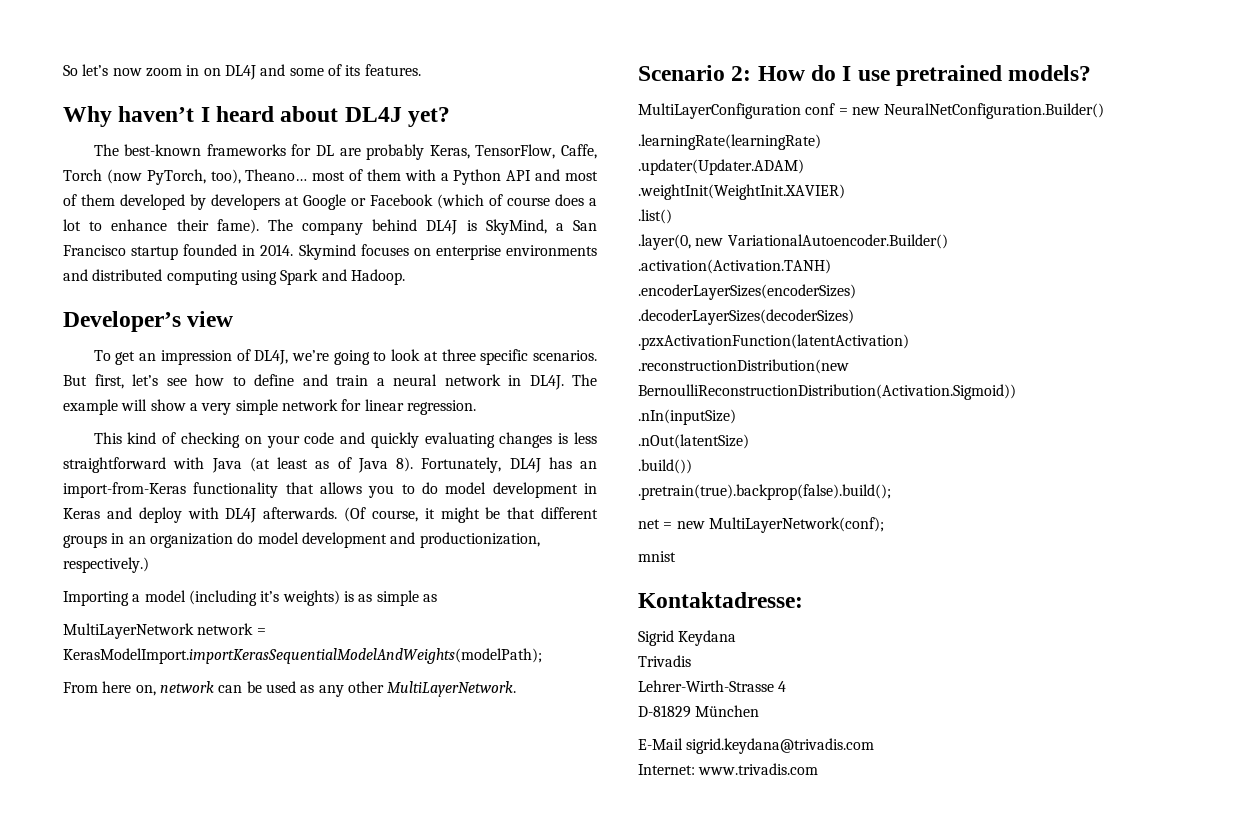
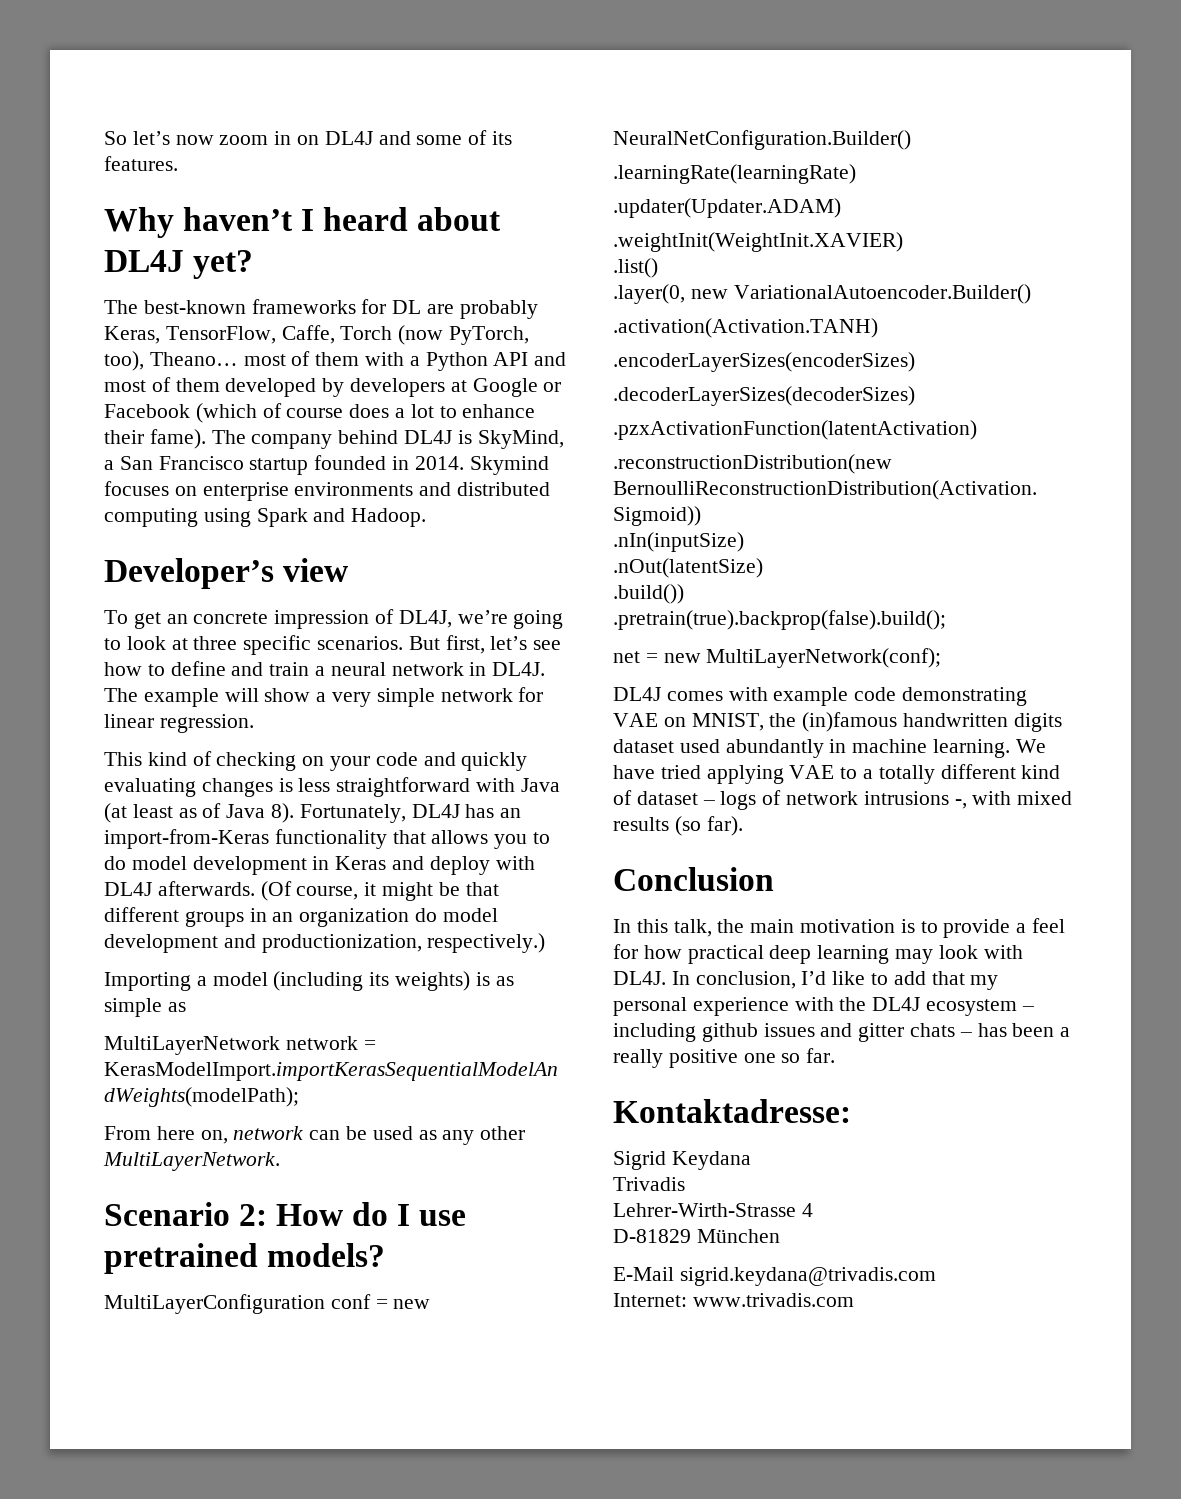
- To get an impression of DL4J, we’re going to look at three specific scenarios.
+ To get an concrete impression of DL4J, we’re going to look at three specific scenarios.
- Importing a model (including it’s weights) is as simple as
+ Importing a model (including its weights) is as simple as
- mnist
+ DL4J comes with example code demonstrating VAE on MNIST, the (in)famous handwritten digits dataset used abundantly in machine learning. We have tried applying VAE to a totally different kind of dataset – logs of network intrusions -, with mixed results (so far).
+ Conclusion
+ In this talk, the main motivation is to provide a feel for how practical deep learning may look with DL4J. In conclusion, I’d like to add that my personal experience with the DL4J ecosystem – including github issues and gitter chats – has been a really positive one so far.

